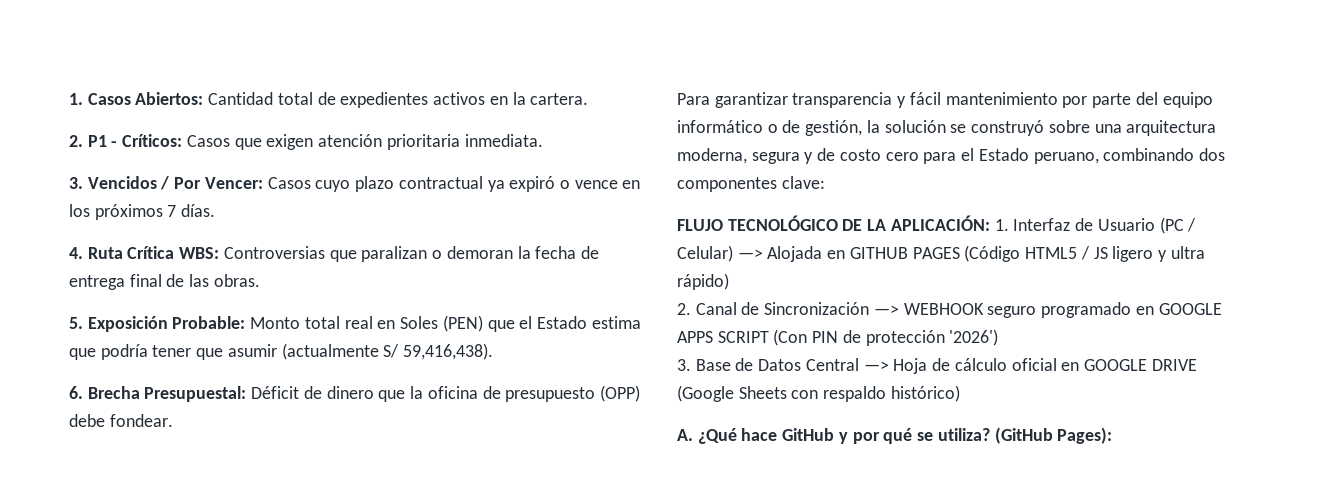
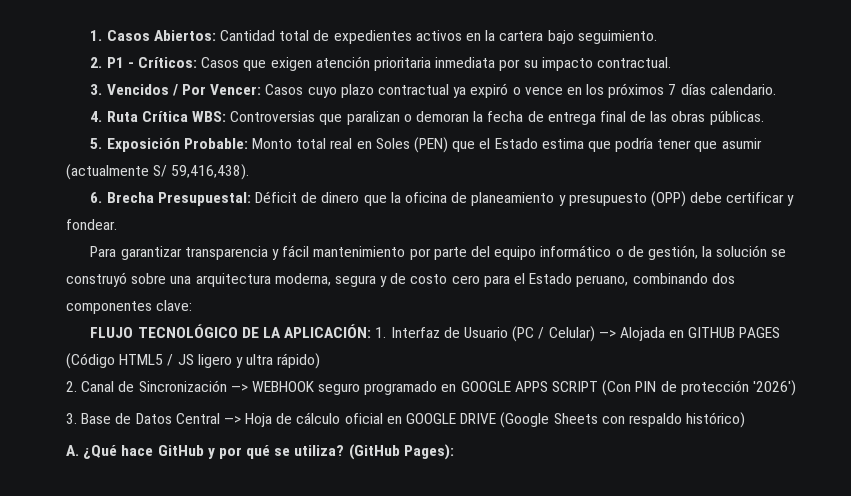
- 1. Casos Abiertos: Cantidad total de expedientes activos en la cartera.
+ 1. Casos Abiertos: Cantidad total de expedientes activos en la cartera bajo seguimiento.
- 2. P1 - Críticos: Casos que exigen atención prioritaria inmediata.
+ 2. P1 - Críticos: Casos que exigen atención prioritaria inmediata por su impacto contractual.
- 3. Vencidos / Por Vencer: Casos cuyo plazo contractual ya expiró o vence en los próximos 7 días.
+ 3. Vencidos / Por Vencer: Casos cuyo plazo contractual ya expiró o vence en los próximos 7 días calendario.
- 4. Ruta Crítica WBS: Controversias que paralizan o demoran la fecha de entrega final de las obras.
+ 4. Ruta Crítica WBS: Controversias que paralizan o demoran la fecha de entrega final de las obras públicas.
- 6. Brecha Presupuestal: Déficit de dinero que la oficina de presupuesto (OPP) debe fondear.
+ 6. Brecha Presupuestal: Déficit de dinero que la oficina de planeamiento y presupuesto (OPP) debe certificar y fondear.

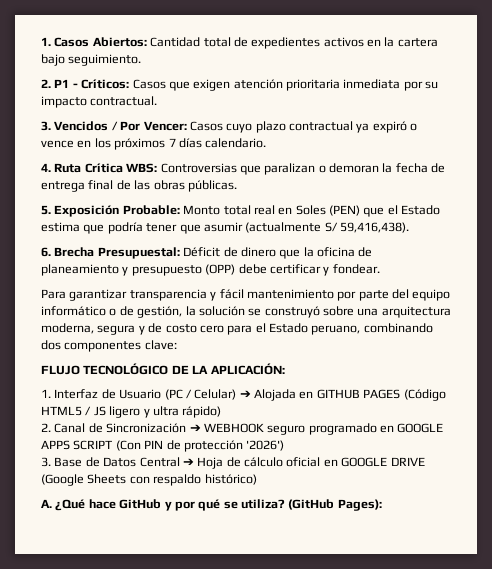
- FLUJO TECNOLÓGICO DE LA APLICACIÓN: 1. Interfaz de Usuario (PC / Celular) —> Alojada en GITHUB PAGES (Código HTML5 / JS ligero y ultra rápido)
+ FLUJO TECNOLÓGICO DE LA APLICACIÓN:
+ 1. Interfaz de Usuario (PC / Celular) ➔ Alojada en GITHUB PAGES (Código HTML5 / JS ligero y ultra rápido)
- 2. Canal de Sincronización —> WEBHOOK seguro programado en GOOGLE APPS SCRIPT (Con PIN de protección '2026')
+ 2. Canal de Sincronización ➔ WEBHOOK seguro programado en GOOGLE APPS SCRIPT (Con PIN de protección '2026')
- 3. Base de Datos Central —> Hoja de cálculo oficial en GOOGLE DRIVE (Google Sheets con respaldo histórico)
+ 3. Base de Datos Central ➔ Hoja de cálculo oficial en GOOGLE DRIVE (Google Sheets con respaldo histórico)

